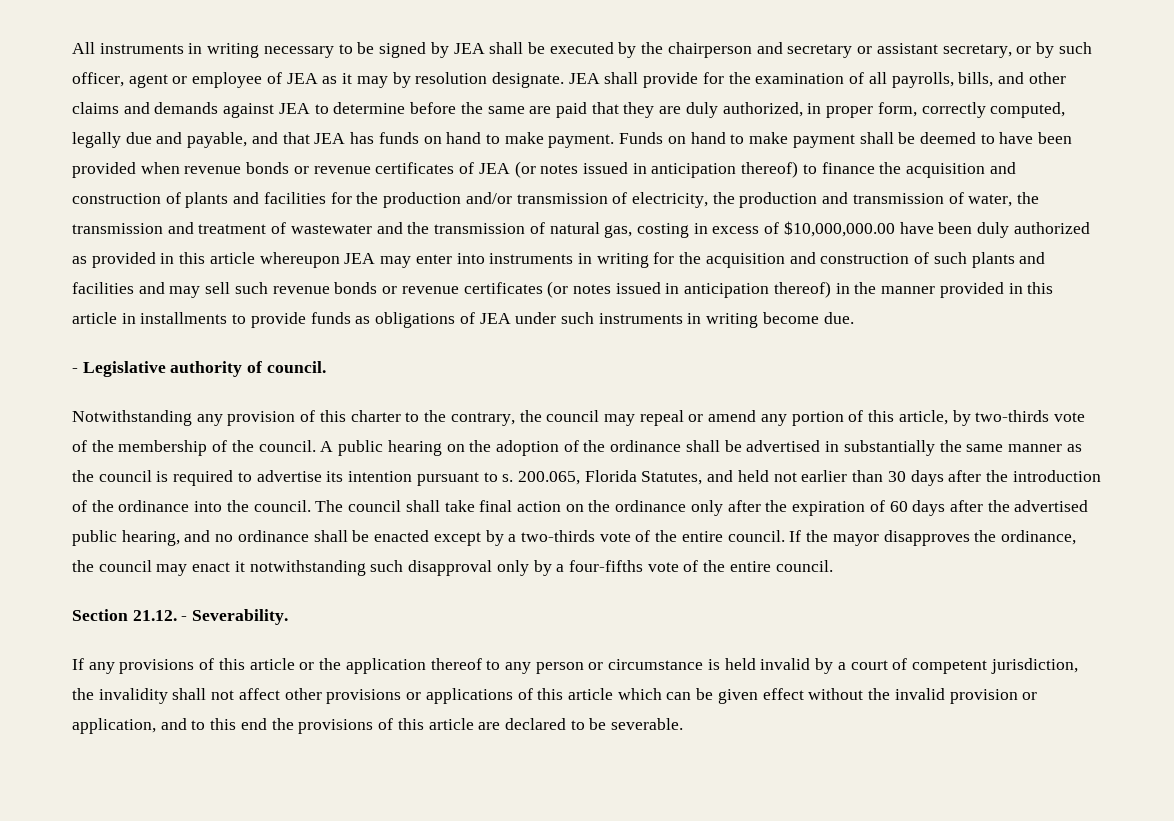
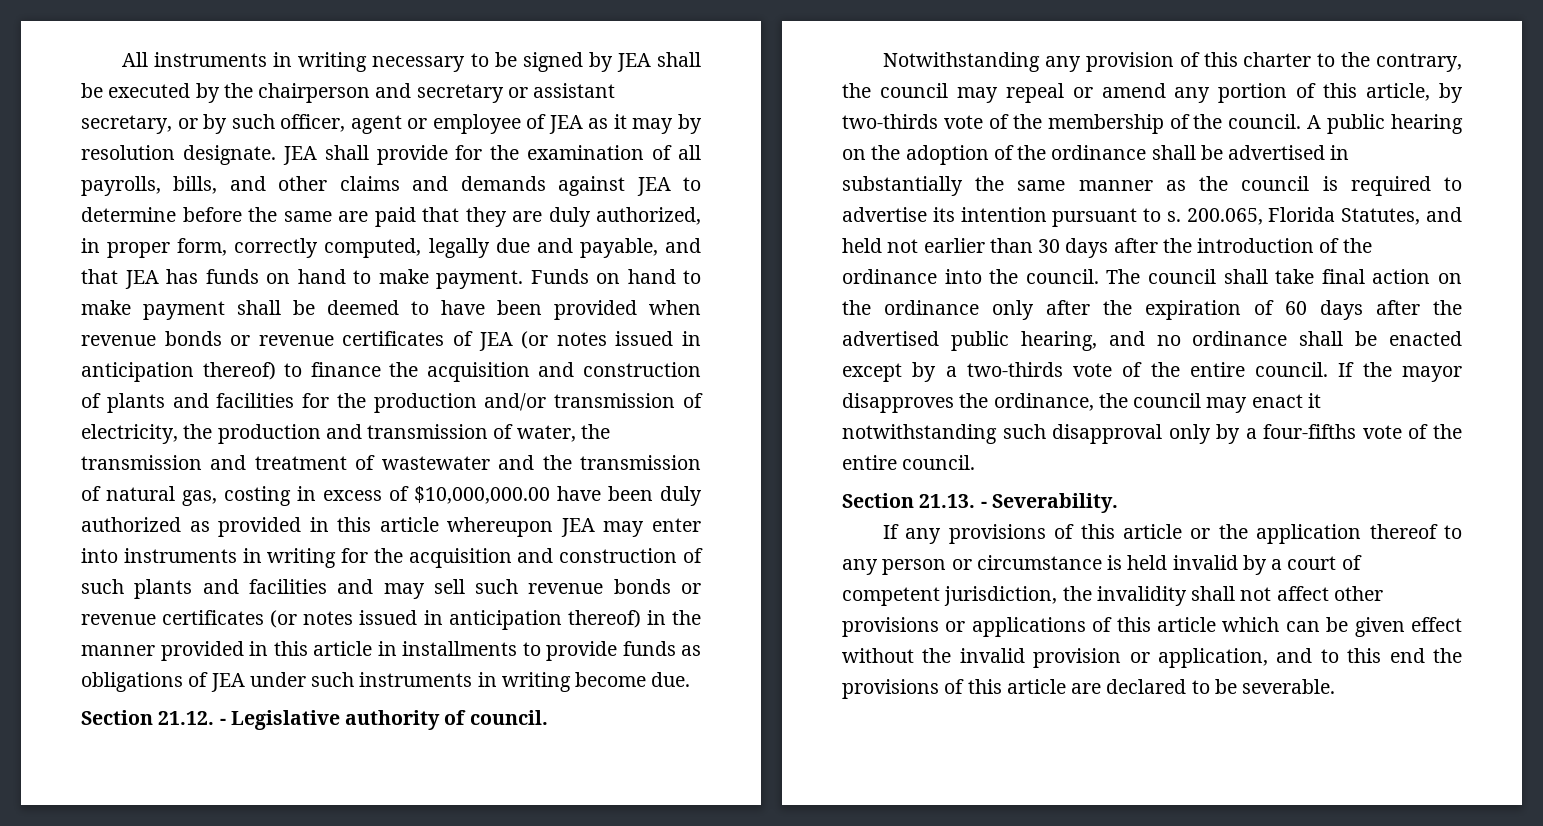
- - Legislative authority of council.
+ Section 21.12. - Legislative authority of council.
- Section 21.12. - Severability.
+ Section 21.13. - Severability.

